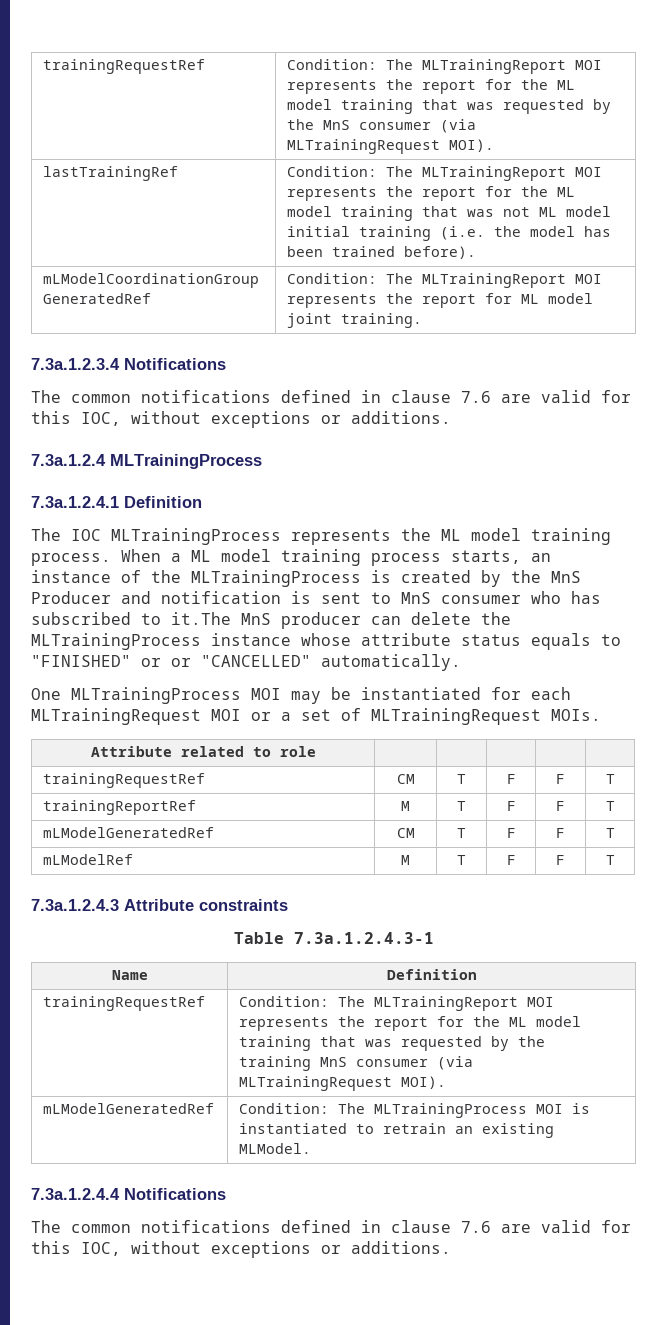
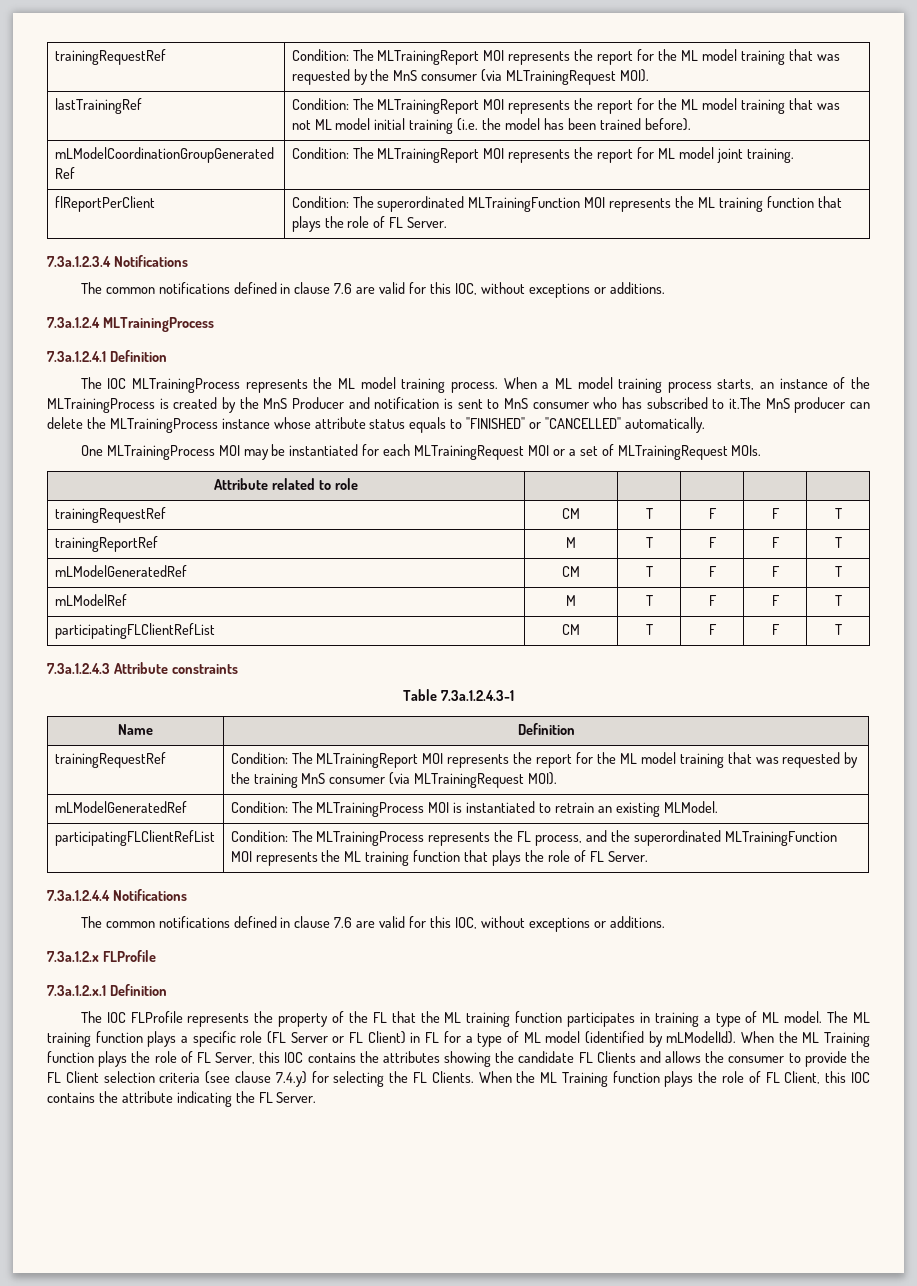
+ flReportPerClient | Condition: The superordinated MLTrainingFunction MOI represents the ML training function that plays the role of FL Server.
- When a ML model training process starts, an instance of the MLTrainingProcess is created by the MnS Producer and notification is sent to MnS consumer who has subscribed to it.The MnS producer can delete the MLTrainingProcess instance whose attribute status equals to "FINISHED" or or "CANCELLED" automatically.
+ When a ML model training process starts, an instance of the MLTrainingProcess is created by the MnS Producer and notification is sent to MnS consumer who has subscribed to it.The MnS producer can delete the MLTrainingProcess instance whose attribute status equals to "FINISHED" or "CANCELLED" automatically.
+ participatingFLClientRefList | CM | T | F | F | T
+ participatingFLClientRefList | Condition: The MLTrainingProcess represents the FL process, and the superordinated MLTrainingFunction MOI represents the ML training function that plays the role of FL Server.
+ 7.3a.1.2.x FLProfile
+ 7.3a.1.2.x.1 Definition
+ The IOC FLProfile represents the property of the FL that the ML training function participates in training a type of ML model. The ML training function plays a specific role (FL Server or FL Client) in FL for a type of ML model (identified by mLModelId). When the ML Training function plays the role of FL Server, this IOC contains the attributes showing the candidate FL Clients and allows the consumer to provide the FL Client selection criteria (see clause 7.4.y) for selecting the FL Clients. When the ML Training function plays the role of FL Client, this IOC contains the attribute indicating the FL Server.

